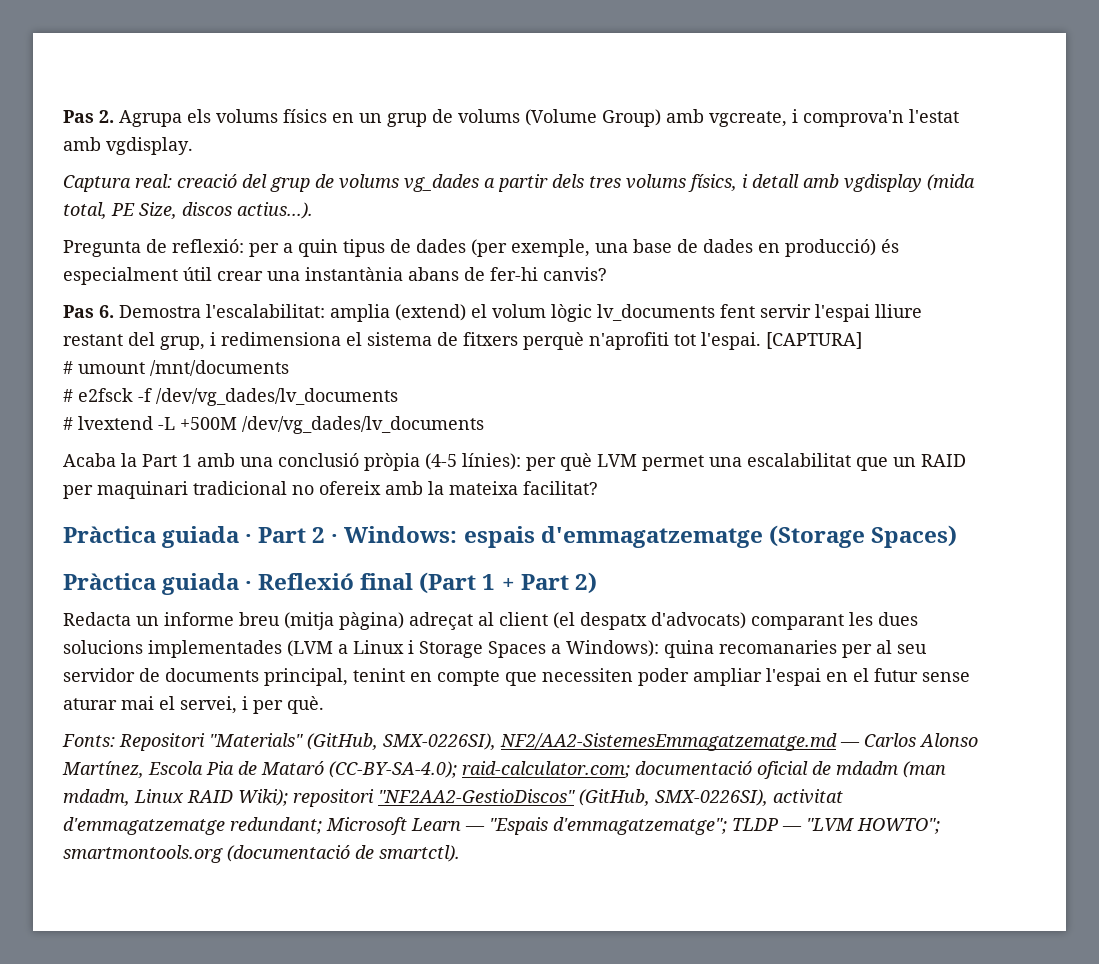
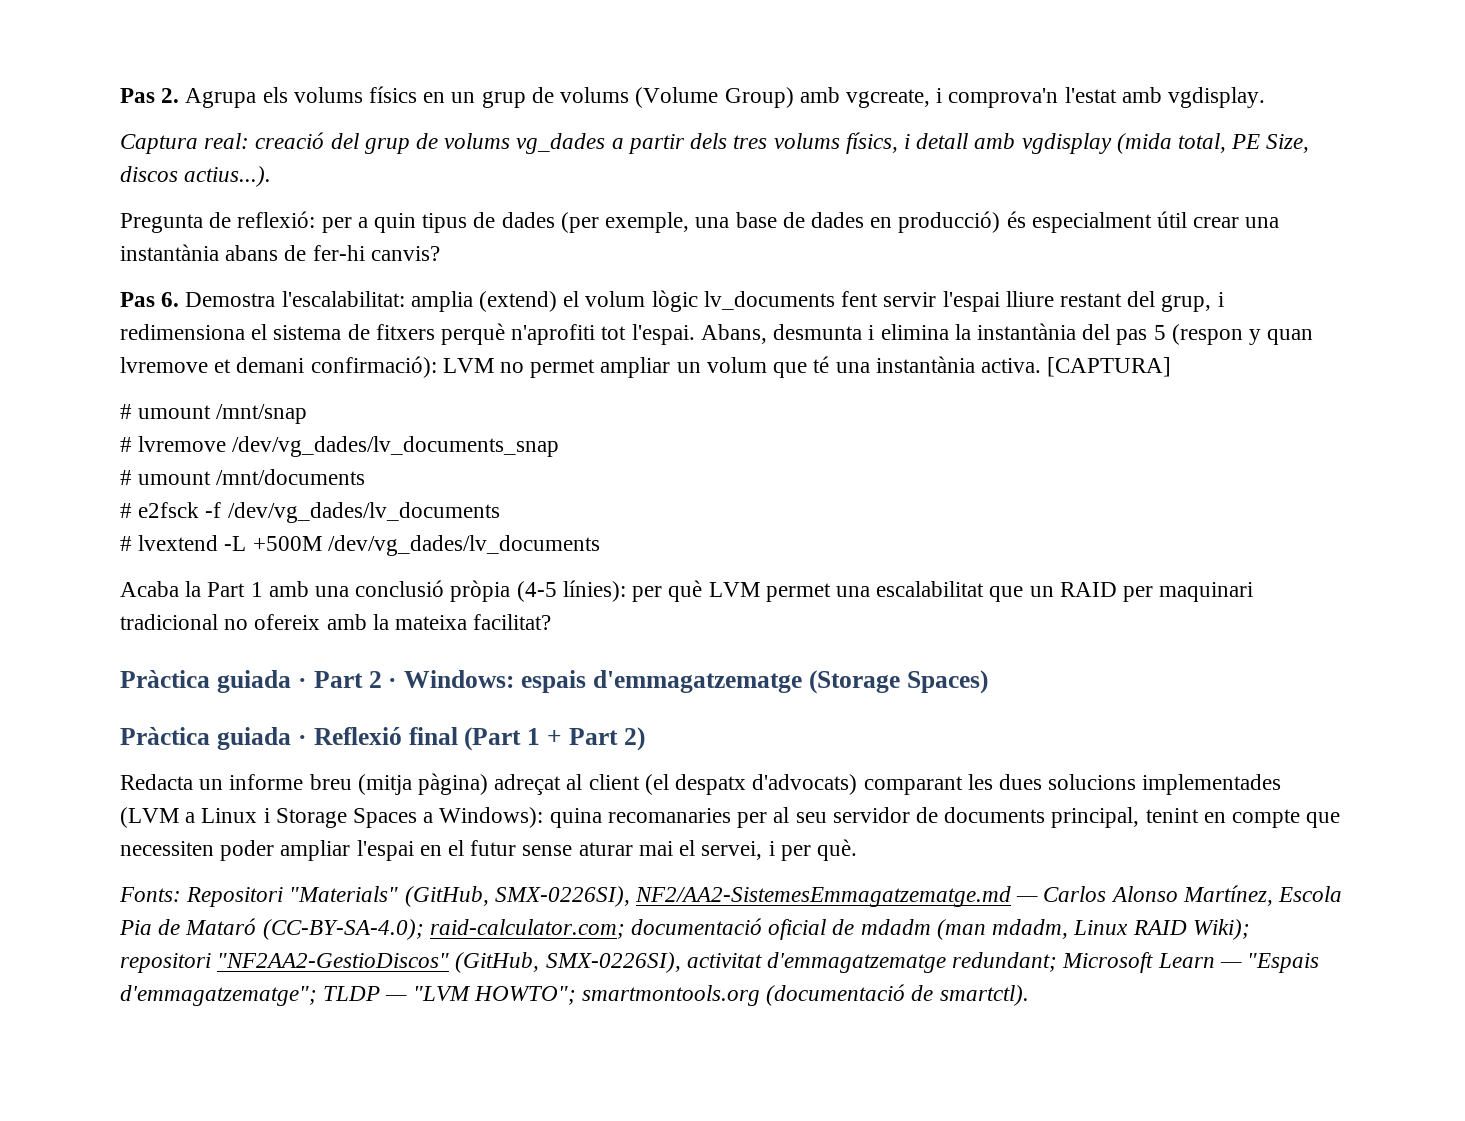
- [CAPTURA]
+ Abans, desmunta i elimina la instantània del pas 5 (respon y quan lvremove et demani confirmació): LVM no permet ampliar un volum que té una instantània activa. [CAPTURA]
+ # umount /mnt/snap
+ # lvremove /dev/vg_dades/lv_documents_snap

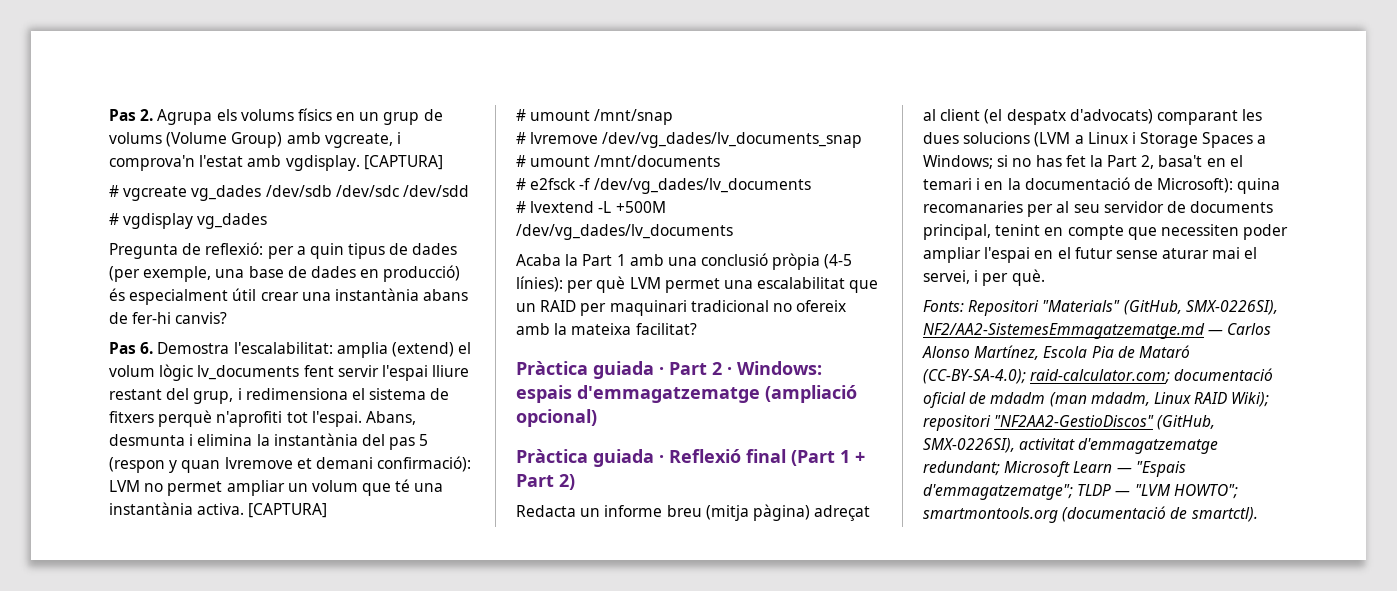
- Pas 2. Agrupa els volums físics en un grup de volums (Volume Group) amb vgcreate, i comprova'n l'estat amb vgdisplay.
- Captura real: creació del grup de volums vg_dades a partir dels tres volums físics, i detall amb vgdisplay (mida total, PE Size, discos actius...).
+ Pas 2. Agrupa els volums físics en un grup de volums (Volume Group) amb vgcreate, i comprova'n l'estat amb vgdisplay. [CAPTURA]
+ # vgcreate vg_dades /dev/sdb /dev/sdc /dev/sdd
+ # vgdisplay vg_dades
- Pràctica guiada · Part 2 · Windows: espais d'emmagatzematge (Storage Spaces)
+ Pràctica guiada · Part 2 · Windows: espais d'emmagatzematge (ampliació opcional)
- Redacta un informe breu (mitja pàgina) adreçat al client (el despatx d'advocats) comparant les dues solucions implementades (LVM a Linux i Storage Spaces a Windows): quina recomanaries per al seu servidor de documents principal, tenint en compte que necessiten poder ampliar l'espai en el futur sense aturar mai el servei, i per què.
+ Redacta un informe breu (mitja pàgina) adreçat al client (el despatx d'advocats) comparant les dues solucions (LVM a Linux i Storage Spaces a Windows; si no has fet la Part 2, basa't en el temari i en la documentació de Microsoft): quina recomanaries per al seu servidor de documents principal, tenint en compte que necessiten poder ampliar l'espai en el futur sense aturar mai el servei, i per què.

